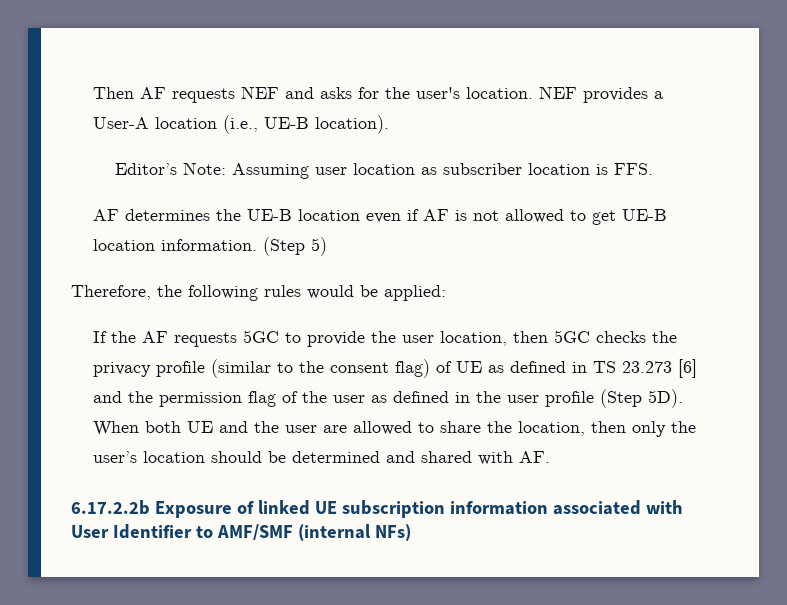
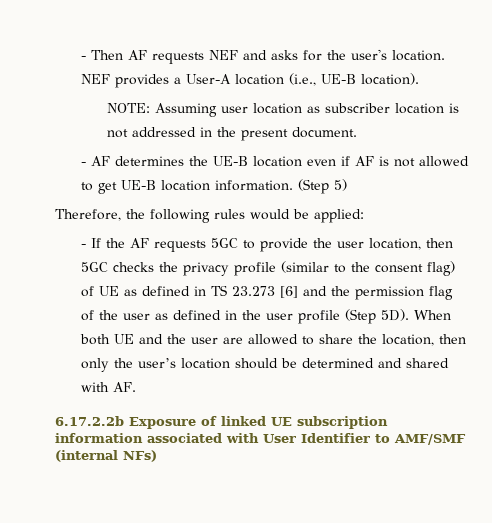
- Then AF requests NEF and asks for the user's location.
+ - Then AF requests NEF and asks for the user's location.
- Editor’s Note: Assuming user location as subscriber location is FFS.
- AF determines the UE-B location even if AF is not allowed to get UE-B location information.
+ NOTE: Assuming user location as subscriber location is not addressed in the present document.
+ - AF determines the UE-B location even if AF is not allowed to get UE-B location information.
- If the AF requests 5GC to provide the user location, then 5GC checks the privacy profile (similar to the consent flag) of UE as defined in TS 23.273 [6] and the permission flag of the user as defined in the user profile (Step 5D).
+ - If the AF requests 5GC to provide the user location, then 5GC checks the privacy profile (similar to the consent flag) of UE as defined in TS 23.273 [6] and the permission flag of the user as defined in the user profile (Step 5D).

